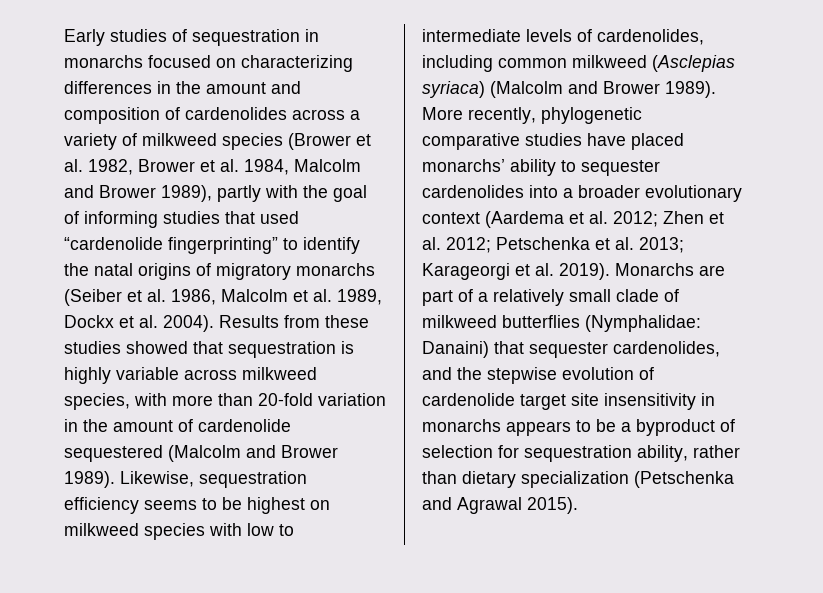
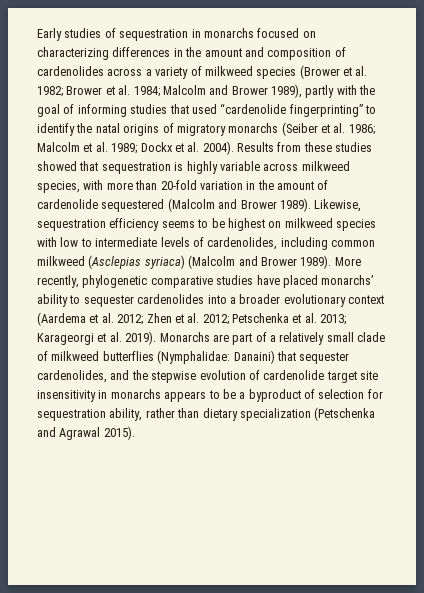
- Early studies of sequestration in monarchs focused on characterizing differences in the amount and composition of cardenolides across a variety of milkweed species (Brower et al. 1982, Brower et al. 1984, Malcolm and Brower 1989), partly with the goal of informing studies that used “cardenolide fingerprinting” to identify the natal origins of migratory monarchs (Seiber et al. 1986, Malcolm et al. 1989, Dockx et al. 2004).
+ Early studies of sequestration in monarchs focused on characterizing differences in the amount and composition of cardenolides across a variety of milkweed species (Brower et al. 1982; Brower et al. 1984; Malcolm and Brower 1989), partly with the goal of informing studies that used “cardenolide fingerprinting” to identify the natal origins of migratory monarchs (Seiber et al. 1986; Malcolm et al. 1989; Dockx et al. 2004).

